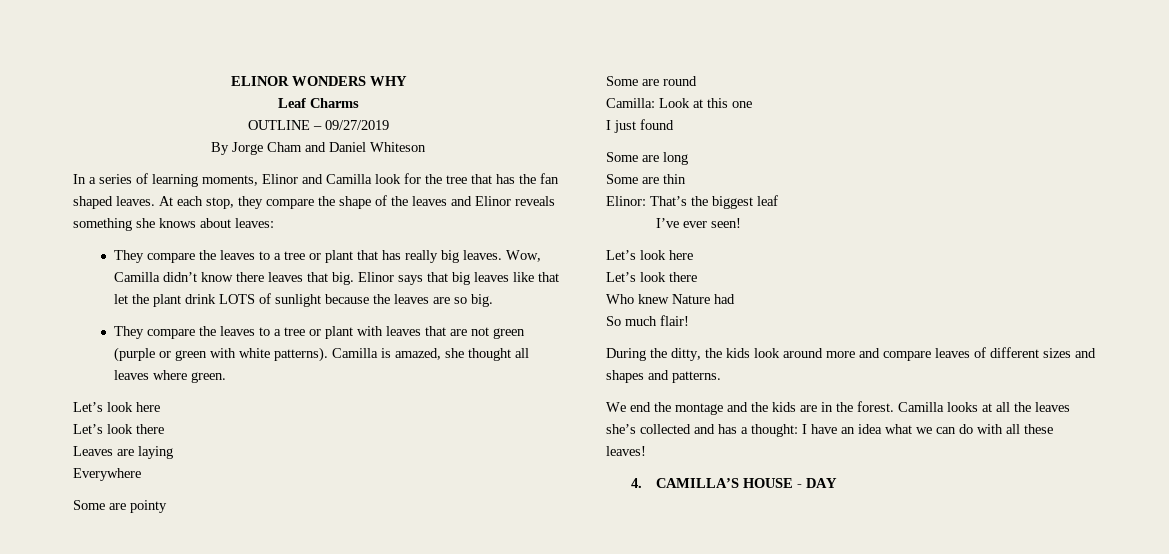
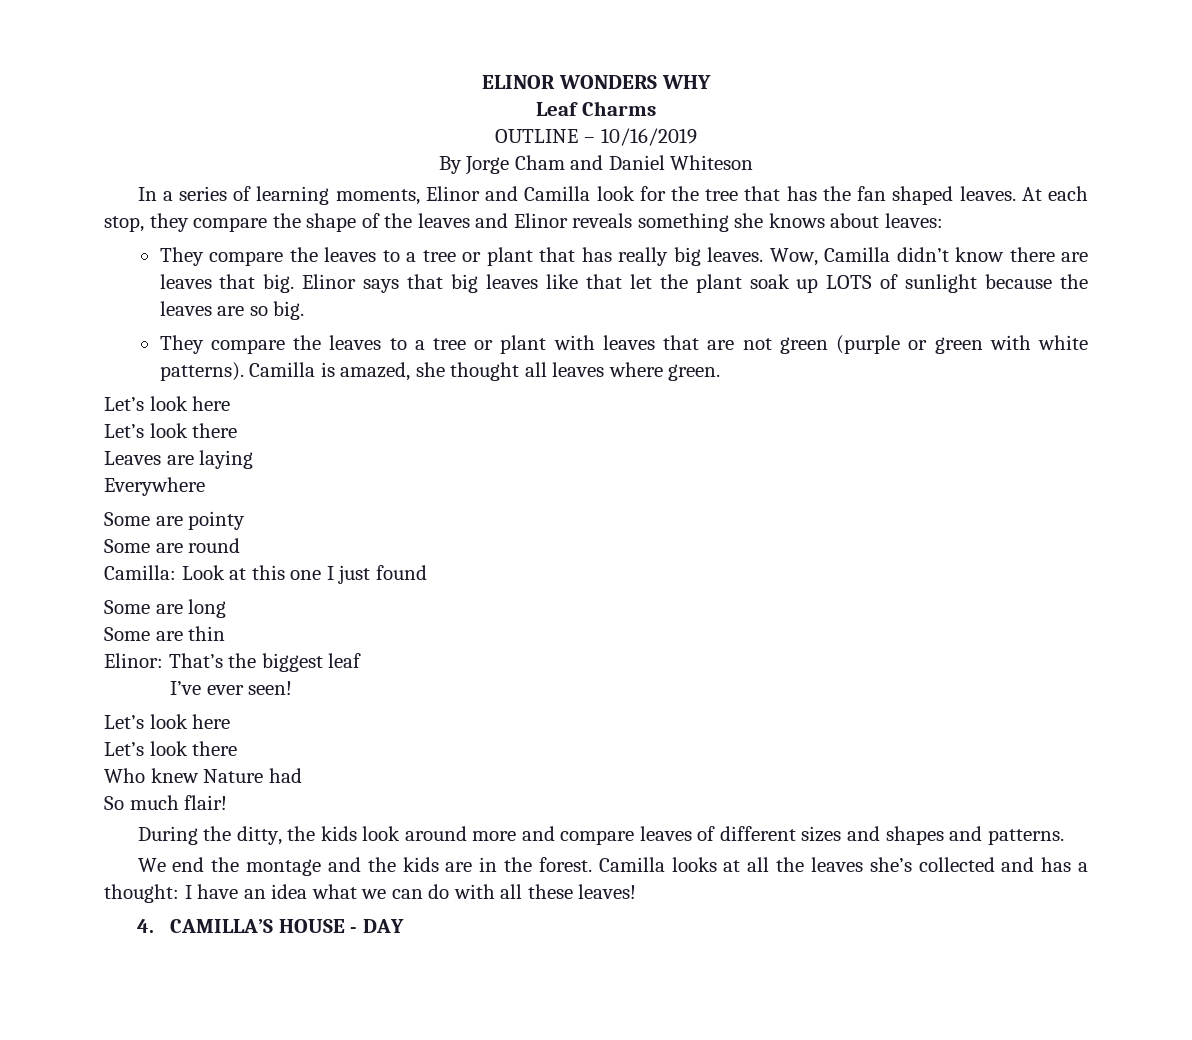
- OUTLINE – 09/27/2019
+ OUTLINE – 10/16/2019
- Wow, Camilla didn’t know there leaves that big.
+ Wow, Camilla didn’t know there are leaves that big.
- Elinor says that big leaves like that let the plant drink LOTS of sunlight because the leaves are so big.
+ Elinor says that big leaves like that let the plant soak up LOTS of sunlight because the leaves are so big.
- Camilla: Look at this one
- I just found
+ Camilla: Look at this one I just found

